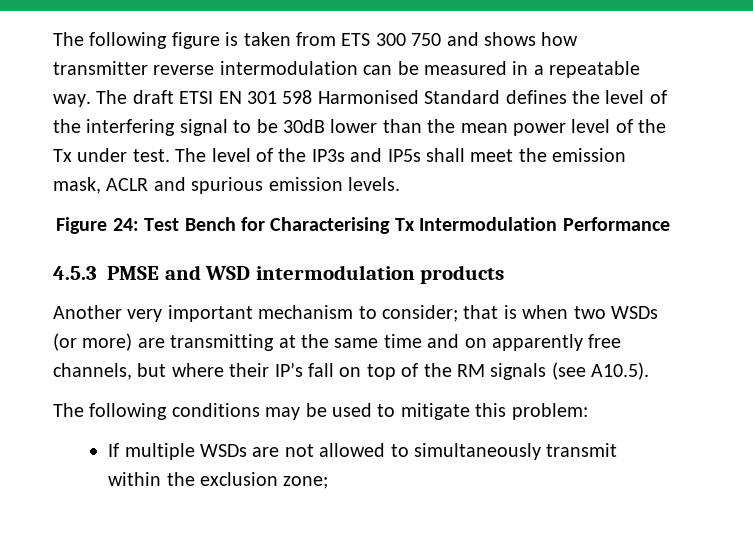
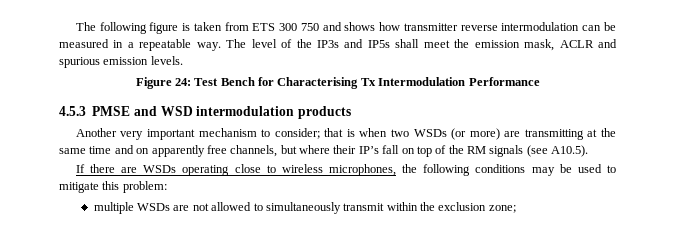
- The draft ETSI EN 301 598 Harmonised Standard defines the level of the interfering signal to be 30dB lower than the mean power level of the Tx under test. The level of the IP3s and IP5s shall meet the emission mask, ACLR and spurious emission levels.
+ The level of the IP3s and IP5s shall meet the emission mask, ACLR and spurious emission levels.
- The following conditions may be used to mitigate this problem:
+ If there are WSDs operating close to wireless microphones, the following conditions may be used to mitigate this problem:
- If multiple WSDs are not allowed to simultaneously transmit within the exclusion zone;
+ multiple WSDs are not allowed to simultaneously transmit within the exclusion zone;

